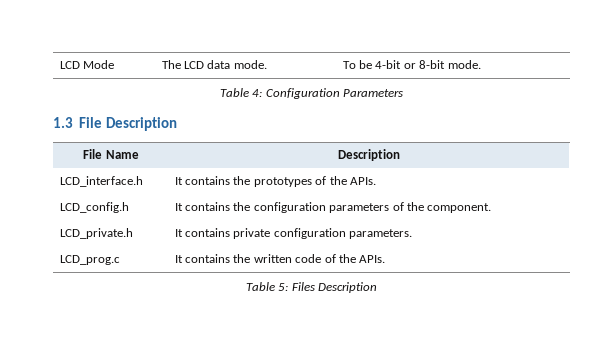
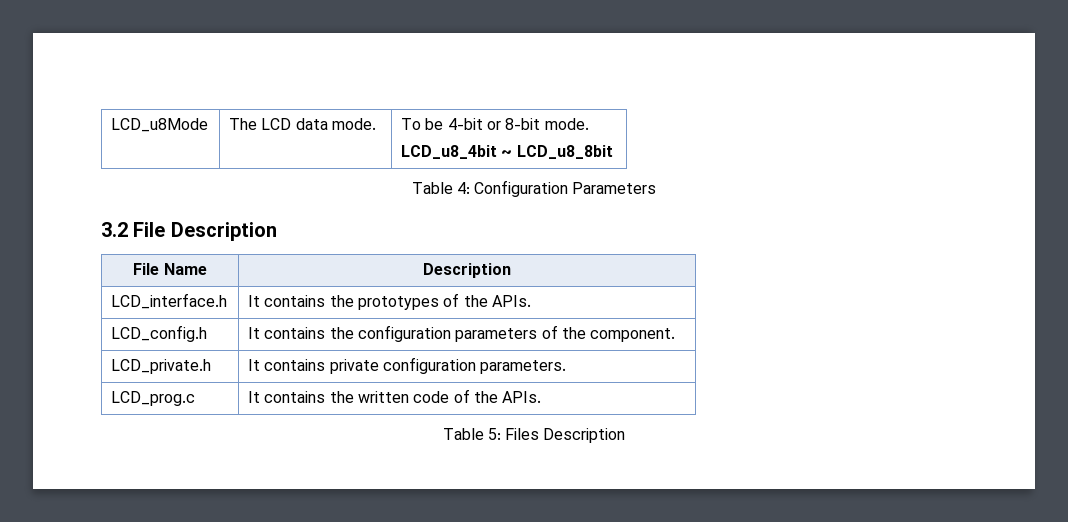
- LCD Mode | The LCD data mode. | To be 4-bit or 8-bit mode.
+ LCD_u8Mode | The LCD data mode. | To be 4-bit or 8-bit mode.
+ LCD_u8_4bit ~ LCD_u8_8bit
- 1.3 File Description
+ 3.2 File Description

